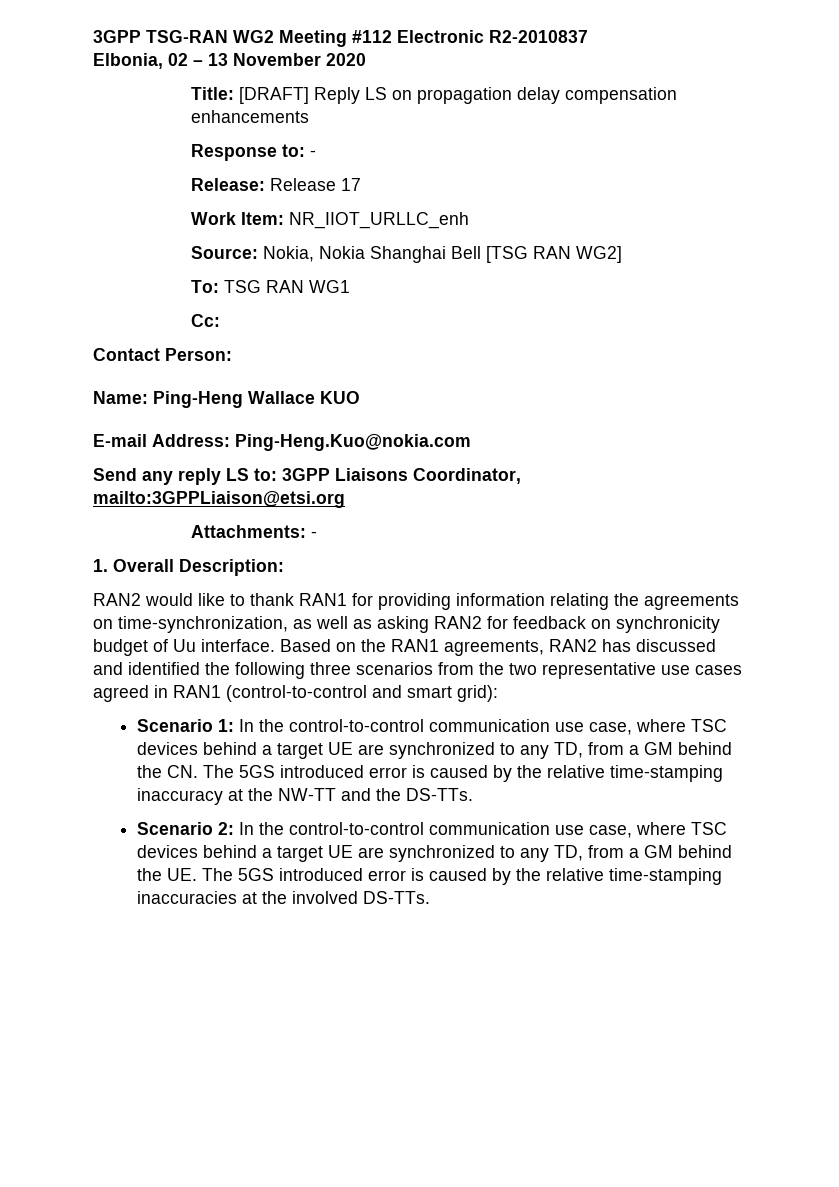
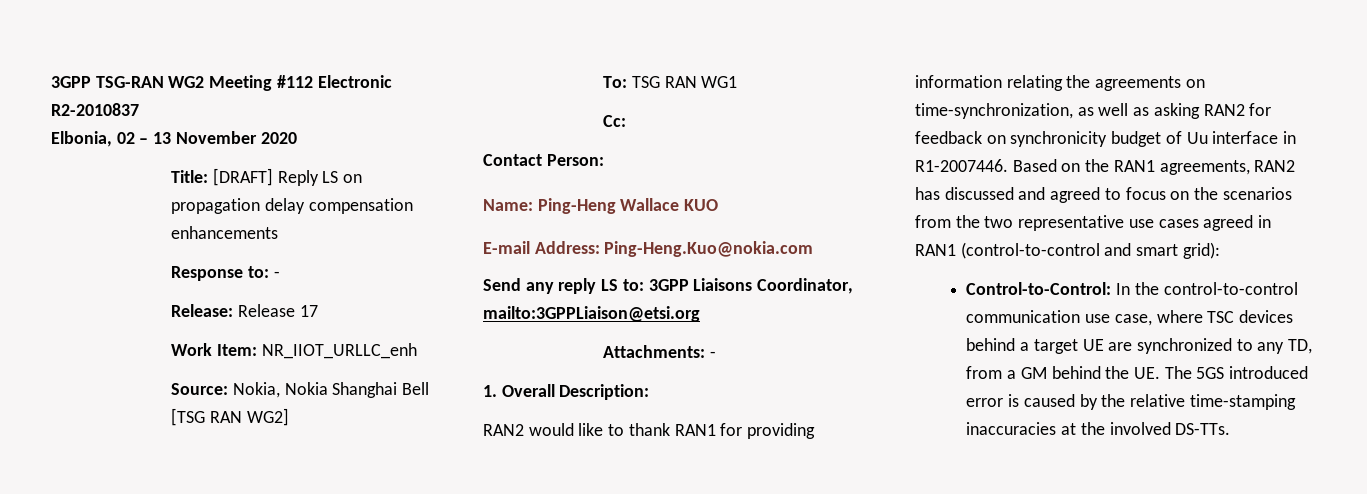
- RAN2 would like to thank RAN1 for providing information relating the agreements on time-synchronization, as well as asking RAN2 for feedback on synchronicity budget of Uu interface.
+ RAN2 would like to thank RAN1 for providing information relating the agreements on time-synchronization, as well as asking RAN2 for feedback on synchronicity budget of Uu interface in R1-2007446.
- Based on the RAN1 agreements, RAN2 has discussed and identified the following three scenarios from the two representative use cases agreed in RAN1 (control-to-control and smart grid):
+ Based on the RAN1 agreements, RAN2 has discussed and agreed to focus on the scenarios from the two representative use cases agreed in RAN1 (control-to-control and smart grid):
- Scenario 1: In the control-to-control communication use case, where TSC devices behind a target UE are synchronized to any TD, from a GM behind the CN. The 5GS introduced error is caused by the relative time-stamping inaccuracy at the NW-TT and the DS-TTs.
- Scenario 2: In the control-to-control communication use case, where TSC devices behind a target UE are synchronized to any TD, from a GM behind the UE. The 5GS introduced error is caused by the relative time-stamping inaccuracies at the involved DS-TTs.
+ Control-to-Control: In the control-to-control communication use case, where TSC devices behind a target UE are synchronized to any TD, from a GM behind the UE. The 5GS introduced error is caused by the relative time-stamping inaccuracies at the involved DS-TTs.

